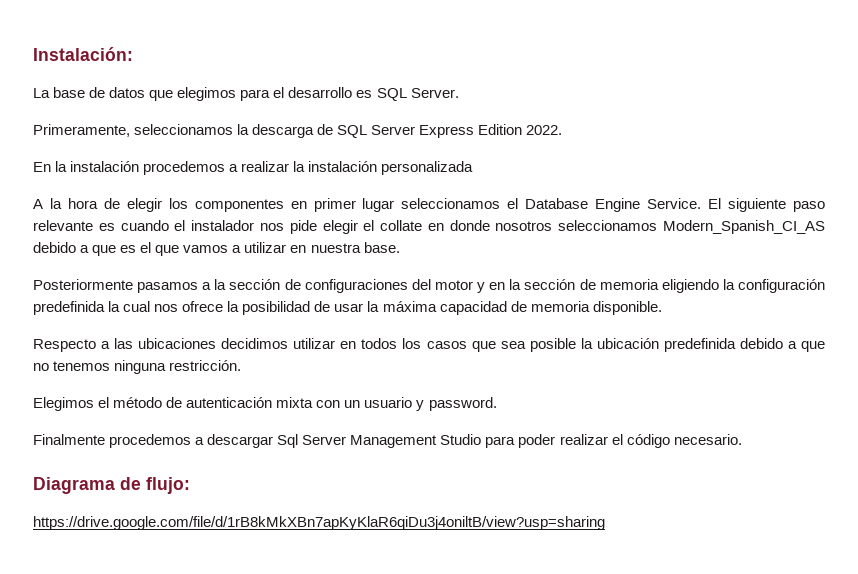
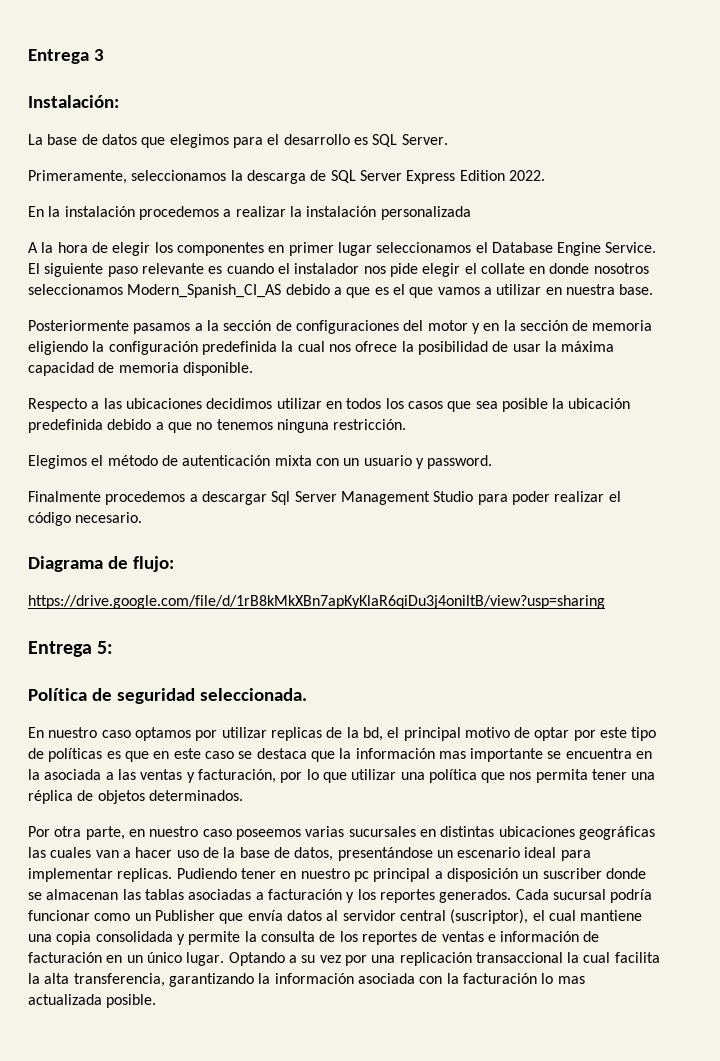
+ Entrega 3
+ Entrega 5:
+ Política de seguridad seleccionada.
+ En nuestro caso optamos por utilizar replicas de la bd, el principal motivo de optar por este tipo de políticas es que en este caso se destaca que la información mas importante se encuentra en la asociada a las ventas y facturación, por lo que utilizar una política que nos permita tener una réplica de objetos determinados.
+ Por otra parte, en nuestro caso poseemos varias sucursales en distintas ubicaciones geográficas las cuales van a hacer uso de la base de datos, presentándose un escenario ideal para implementar replicas. Pudiendo tener en nuestro pc principal a disposición un suscriber donde se almacenan las tablas asociadas a facturación y los reportes generados. Cada sucursal podría funcionar como un Publisher que envía datos al servidor central (suscriptor), el cual mantiene una copia consolidada y permite la consulta de los reportes de ventas e información de facturación en un único lugar. Optando a su vez por una replicación transaccional la cual facilita la alta transferencia, garantizando la información asociada con la facturación lo mas actualizada posible.

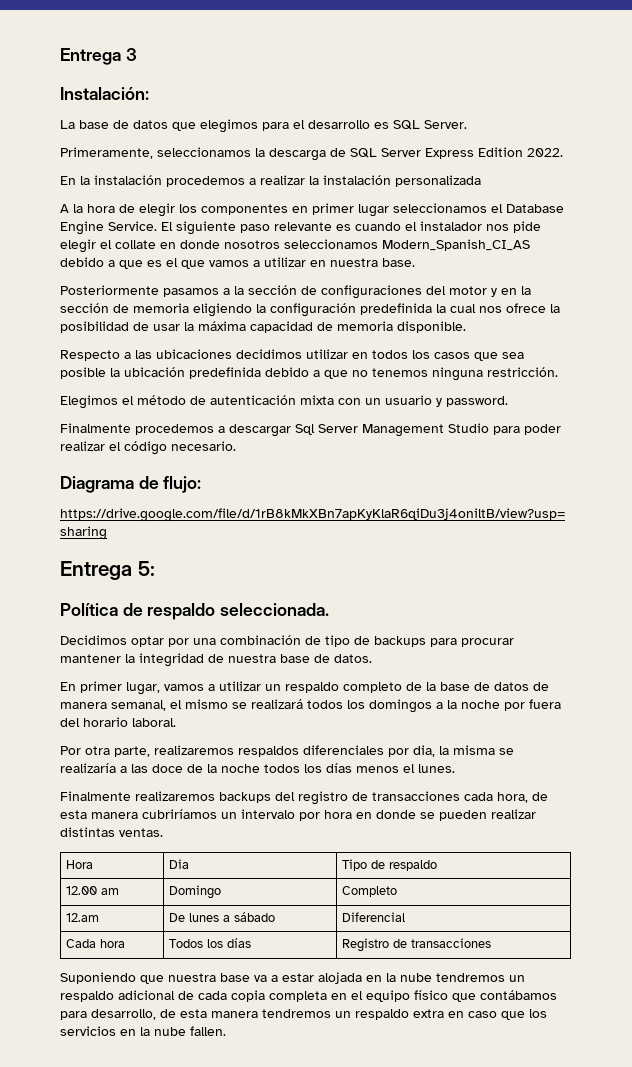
- Política de seguridad seleccionada.
+ Política de respaldo seleccionada.
- En nuestro caso optamos por utilizar replicas de la bd, el principal motivo de optar por este tipo de políticas es que en este caso se destaca que la información mas importante se encuentra en la asociada a las ventas y facturación, por lo que utilizar una política que nos permita tener una réplica de objetos determinados.
- Por otra parte, en nuestro caso poseemos varias sucursales en distintas ubicaciones geográficas las cuales van a hacer uso de la base de datos, presentándose un escenario ideal para implementar replicas. Pudiendo tener en nuestro pc principal a disposición un suscriber donde se almacenan las tablas asociadas a facturación y los reportes generados. Cada sucursal podría funcionar como un Publisher que envía datos al servidor central (suscriptor), el cual mantiene una copia consolidada y permite la consulta de los reportes de ventas e información de facturación en un único lugar. Optando a su vez por una replicación transaccional la cual facilita la alta transferencia, garantizando la información asociada con la facturación lo mas actualizada posible.
+ Decidimos optar por una combinación de tipo de backups para procurar mantener la integridad de nuestra base de datos.
+ En primer lugar, vamos a utilizar un respaldo completo de la base de datos de manera semanal, el mismo se realizará todos los domingos a la noche por fuera del horario laboral.
+ Por otra parte, realizaremos respaldos diferenciales por dia, la misma se realizaría a las doce de la noche todos los días menos el lunes.
+ Finalmente realizaremos backups del registro de transacciones cada hora, de esta manera cubriríamos un intervalo por hora en donde se pueden realizar distintas ventas.
+ Hora | Dia | Tipo de respaldo
+ 12.00 am | Domingo | Completo
+ 12.am | De lunes a sábado | Diferencial
+ Cada hora | Todos los días | Registro de transacciones
+ Suponiendo que nuestra base va a estar alojada en la nube tendremos un respaldo adicional de cada copia completa en el equipo físico que contábamos para desarrollo, de esta manera tendremos un respaldo extra en caso que los servicios en la nube fallen.

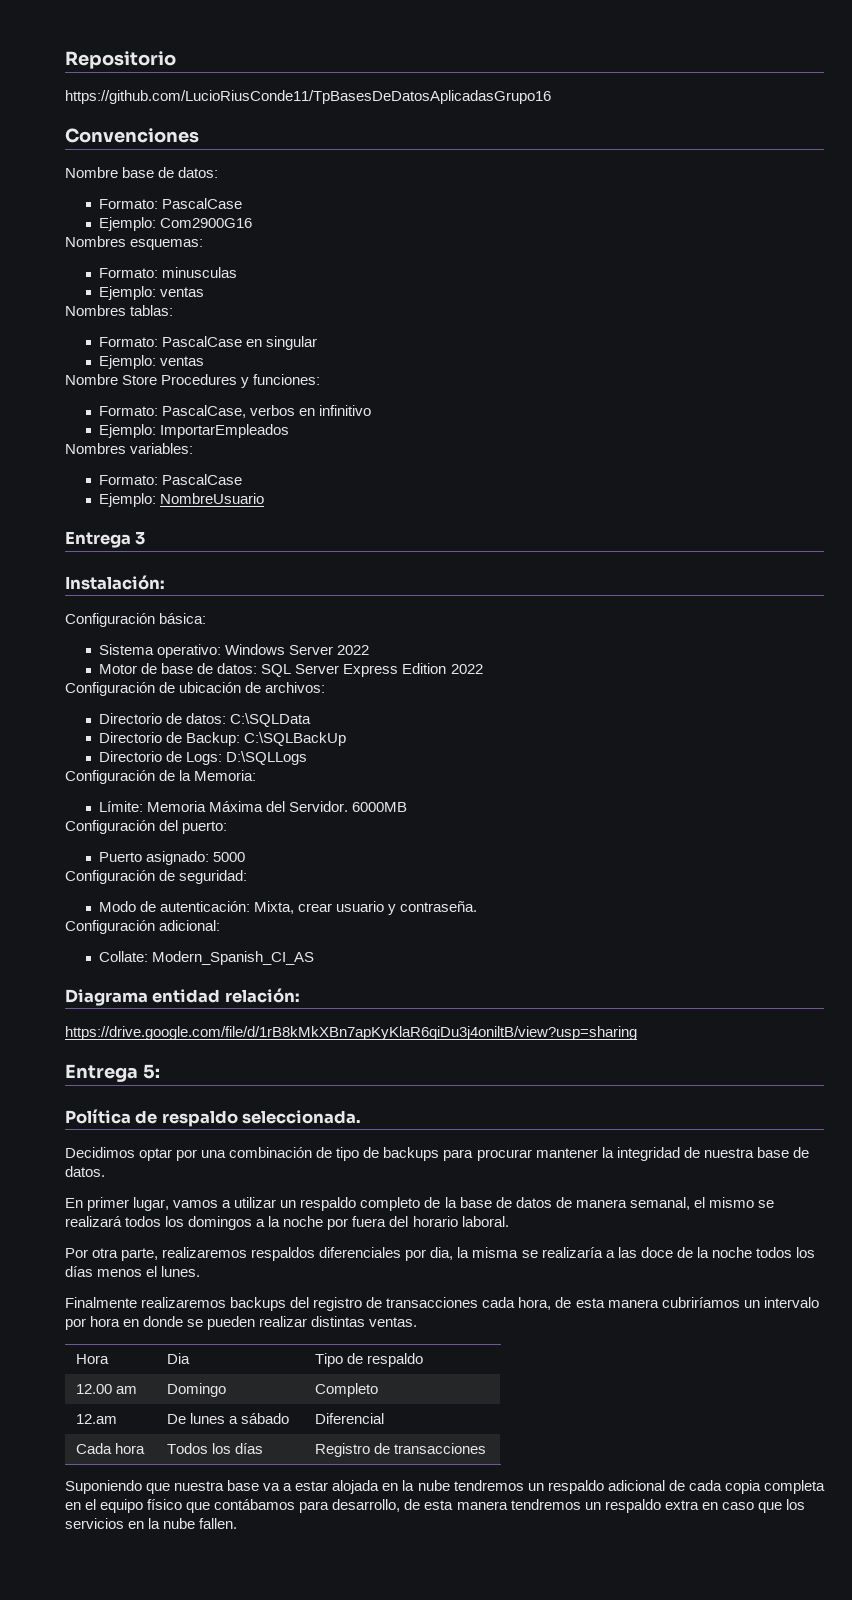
+ Repositorio
+ https://github.com/LucioRiusConde11/TpBasesDeDatosAplicadasGrupo16
+ Convenciones
+ Nombre base de datos:
+ Formato: PascalCase
+ Ejemplo: Com2900G16
+ Nombres esquemas:
+ Formato: minusculas
+ Ejemplo: ventas
+ Nombres tablas:
+ Formato: PascalCase en singular
+ Ejemplo: ventas
+ Nombre Store Procedures y funciones:
+ Formato: PascalCase, verbos en infinitivo
+ Ejemplo: ImportarEmpleados
+ Nombres variables:
+ Formato: PascalCase
+ Ejemplo: NombreUsuario
  Entrega 3
  Instalación:
- La base de datos que elegimos para el desarrollo es SQL Server.
- Primeramente, seleccionamos la descarga de SQL Server Express Edition 2022.
- En la instalación procedemos a realizar la instalación personalizada
- A la hora de elegir los componentes en primer lugar seleccionamos el Database Engine Service. El siguiente paso relevante es cuando el instalador nos pide elegir el collate en donde nosotros seleccionamos Modern_Spanish_CI_AS debido a que es el que vamos a utilizar en nuestra base.
- Posteriormente pasamos a la sección de configuraciones del motor y en la sección de memoria eligiendo la configuración predefinida la cual nos ofrece la posibilidad de usar la máxima capacidad de memoria disponible.
- Respecto a las ubicaciones decidimos utilizar en todos los casos que sea posible la ubicación predefinida debido a que no tenemos ninguna restricción.
- Elegimos el método de autenticación mixta con un usuario y password.
- Finalmente procedemos a descargar Sql Server Management Studio para poder realizar el código necesario.
+ Configuración básica:
+ Sistema operativo: Windows Server 2022
+ Motor de base de datos: SQL Server Express Edition 2022
+ Configuración de ubicación de archivos:
+ Directorio de datos: C:\SQLData
+ Directorio de Backup: C:\SQLBackUp
+ Directorio de Logs: D:\SQLLogs
+ Configuración de la Memoria:
+ Límite: Memoria Máxima del Servidor. 6000MB
+ Configuración del puerto:
+ Puerto asignado: 5000
+ Configuración de seguridad:
+ Modo de autenticación: Mixta, crear usuario y contraseña.
+ Configuración adicional:
+ Collate: Modern_Spanish_CI_AS
- Diagrama de flujo:
+ Diagrama entidad relación:

